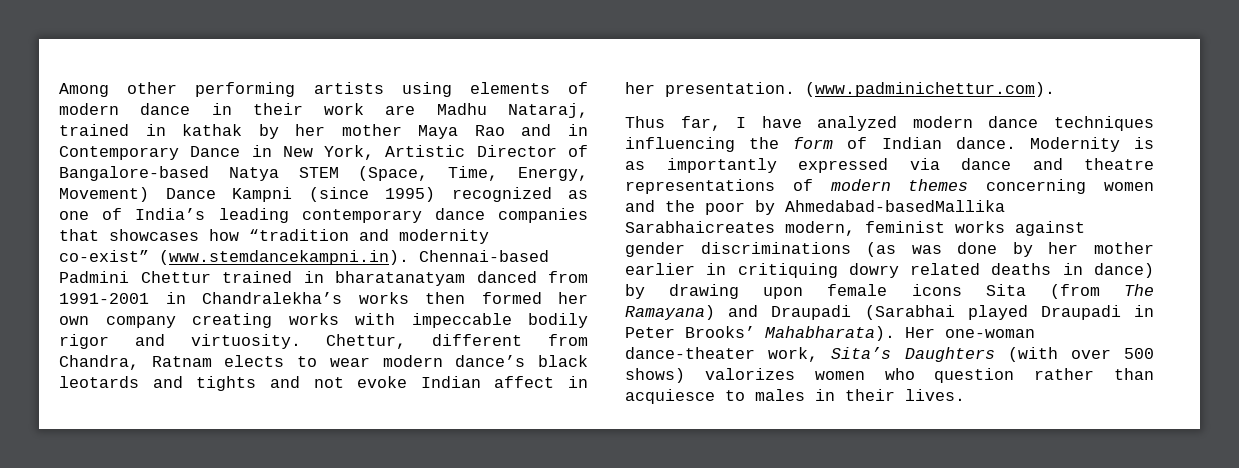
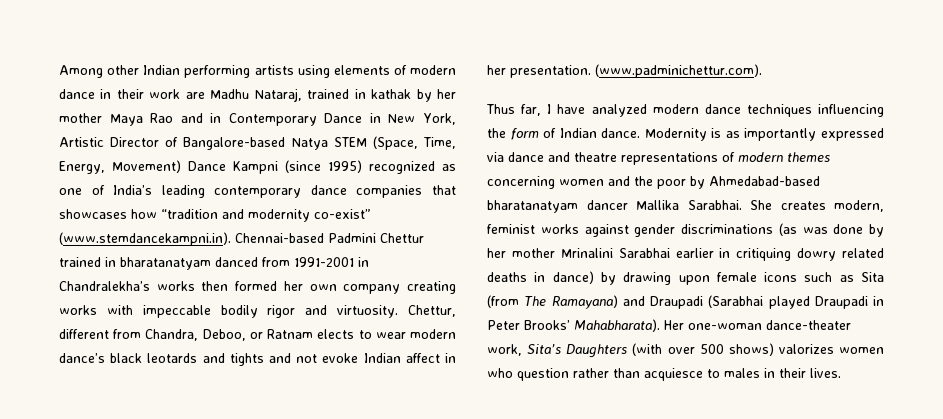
- Among other performing artists using elements of modern dance in their work are Madhu Nataraj, trained in kathak by her mother Maya Rao and in Contemporary Dance in New York, Artistic Director of Bangalore-based Natya STEM (Space, Time, Energy, Movement) Dance Kampni (since 1995) recognized as one of India’s leading contemporary dance companies that showcases how “tradition and modernity co-exist” (www.stemdancekampni.in). Chennai-based Padmini Chettur trained in bharatanatyam danced from 1991-2001 in Chandralekha’s works then formed her own company creating works with impeccable bodily rigor and virtuosity.
+ Among other Indian performing artists using elements of modern dance in their work are Madhu Nataraj, trained in kathak by her mother Maya Rao and in Contemporary Dance in New York, Artistic Director of Bangalore-based Natya STEM (Space, Time, Energy, Movement) Dance Kampni (since 1995) recognized as one of India’s leading contemporary dance companies that showcases how “tradition and modernity co-exist” (www.stemdancekampni.in). Chennai-based Padmini Chettur trained in bharatanatyam danced from 1991-2001 in Chandralekha’s works then formed her own company creating works with impeccable bodily rigor and virtuosity.
- Chettur, different from Chandra, Ratnam elects to wear modern dance’s black leotards and tights and not evoke Indian affect in her presentation.
+ Chettur, different from Chandra, Deboo, or Ratnam elects to wear modern dance’s black leotards and tights and not evoke Indian affect in her presentation.
- Modernity is as importantly expressed via dance and theatre representations of modern themes concerning women and the poor by Ahmedabad-basedMallika Sarabhaicreates modern, feminist works against gender discriminations (as was done by her mother earlier in critiquing dowry related deaths in dance) by drawing upon female icons Sita (from The Ramayana) and Draupadi (Sarabhai played Draupadi in Peter Brooks’ Mahabharata).
+ Modernity is as importantly expressed via dance and theatre representations of modern themes concerning women and the poor by Ahmedabad-based bharatanatyam dancer Mallika Sarabhai. She creates modern, feminist works against gender discriminations (as was done by her mother Mrinalini Sarabhai earlier in critiquing dowry related deaths in dance) by drawing upon female icons such as Sita (from The Ramayana) and Draupadi (Sarabhai played Draupadi in Peter Brooks’ Mahabharata).

